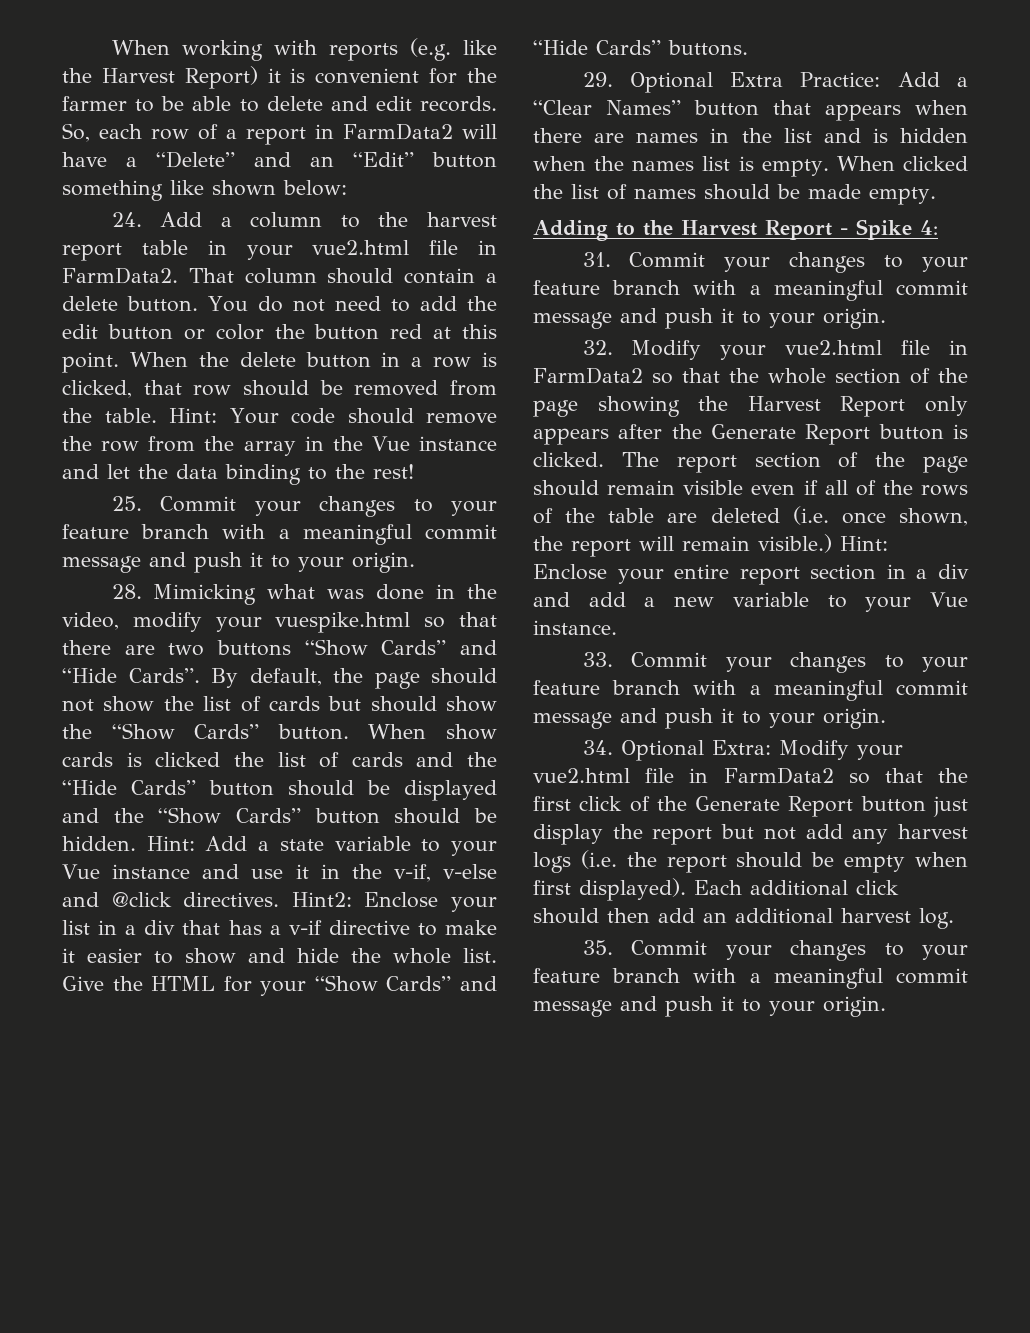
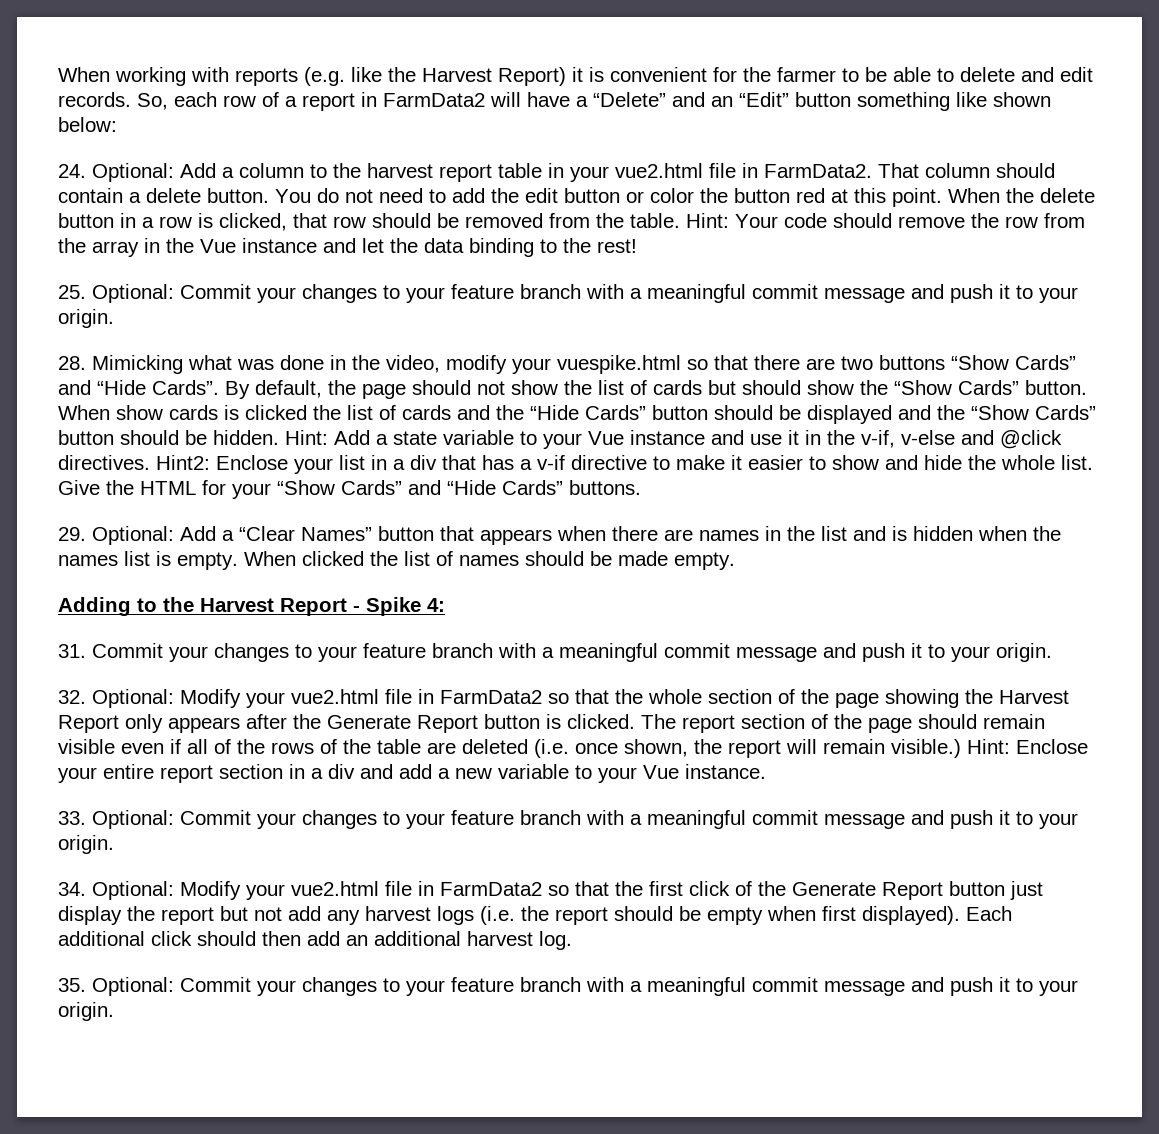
- 24. Add a column to the harvest report table in your vue2.html file in FarmData2.
+ 24. Optional: Add a column to the harvest report table in your vue2.html file in FarmData2.
- 25. Commit your changes to your feature branch with a meaningful commit message and push it to your origin.
+ 25. Optional: Commit your changes to your feature branch with a meaningful commit message and push it to your origin.
- 29. Optional Extra Practice: Add a “Clear Names” button that appears when there are names in the list and is hidden when the names list is empty.
+ 29. Optional: Add a “Clear Names” button that appears when there are names in the list and is hidden when the names list is empty.
- 32. Modify your vue2.html file in FarmData2 so that the whole section of the page showing the Harvest Report only appears after the Generate Report button is clicked.
+ 32. Optional: Modify your vue2.html file in FarmData2 so that the whole section of the page showing the Harvest Report only appears after the Generate Report button is clicked.
- 33. Commit your changes to your feature branch with a meaningful commit message and push it to your origin.
+ 33. Optional: Commit your changes to your feature branch with a meaningful commit message and push it to your origin.
- 34. Optional Extra: Modify your vue2.html file in FarmData2 so that the first click of the Generate Report button just display the report but not add any harvest logs (i.e. the report should be empty when first displayed).
+ 34. Optional: Modify your vue2.html file in FarmData2 so that the first click of the Generate Report button just display the report but not add any harvest logs (i.e. the report should be empty when first displayed).
- 35. Commit your changes to your feature branch with a meaningful commit message and push it to your origin.
+ 35. Optional: Commit your changes to your feature branch with a meaningful commit message and push it to your origin.

